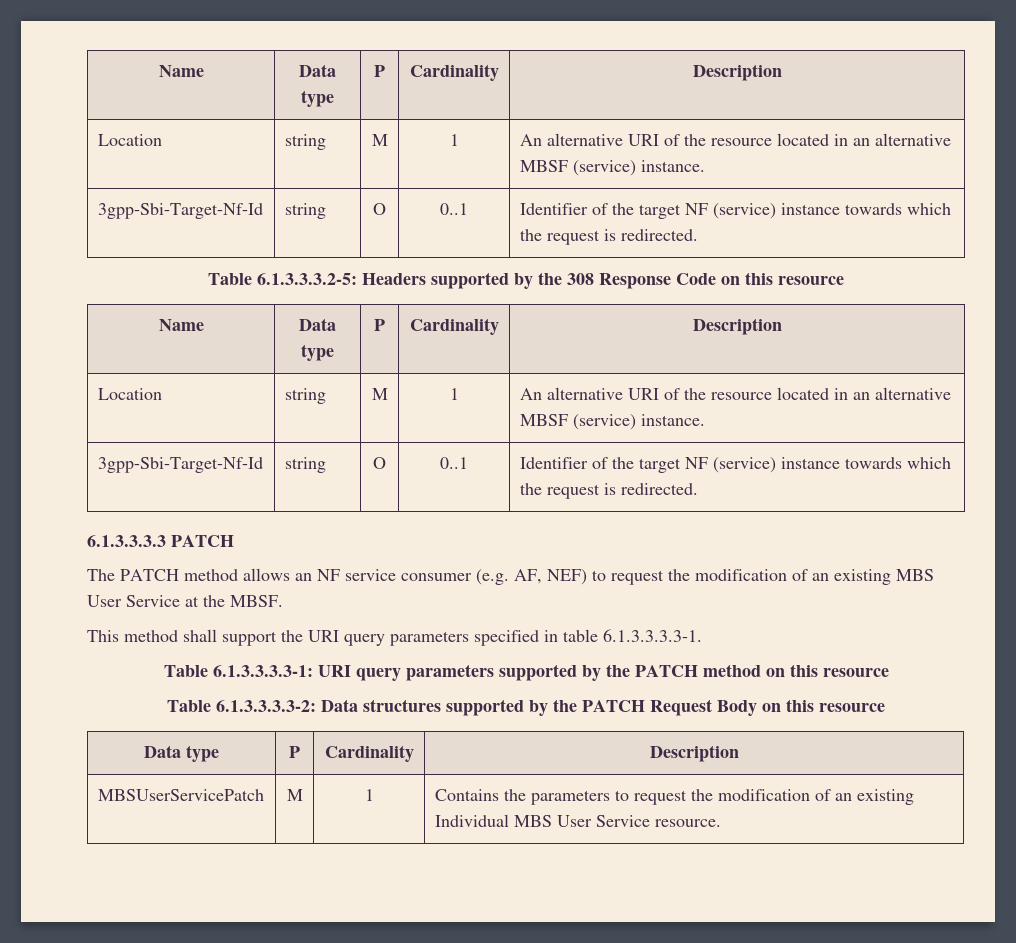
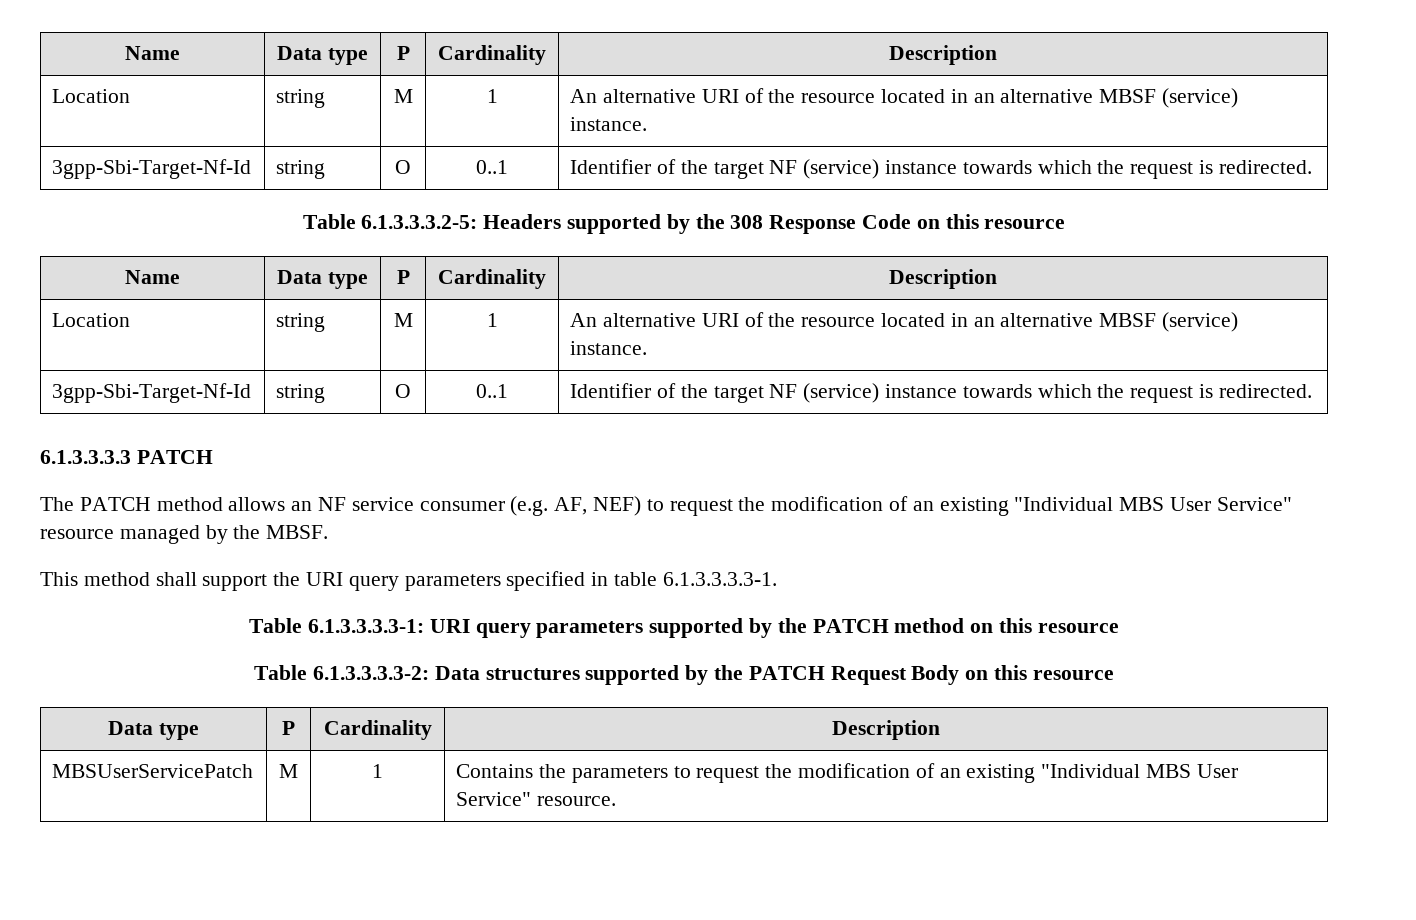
- The PATCH method allows an NF service consumer (e.g. AF, NEF) to request the modification of an existing MBS User Service at the MBSF.
+ The PATCH method allows an NF service consumer (e.g. AF, NEF) to request the modification of an existing "Individual MBS User Service" resource managed by the MBSF.
- MBSUserServicePatch | M | 1 | Contains the parameters to request the modification of an existing Individual MBS User Service resource.
+ MBSUserServicePatch | M | 1 | Contains the parameters to request the modification of an existing "Individual MBS User Service" resource.

